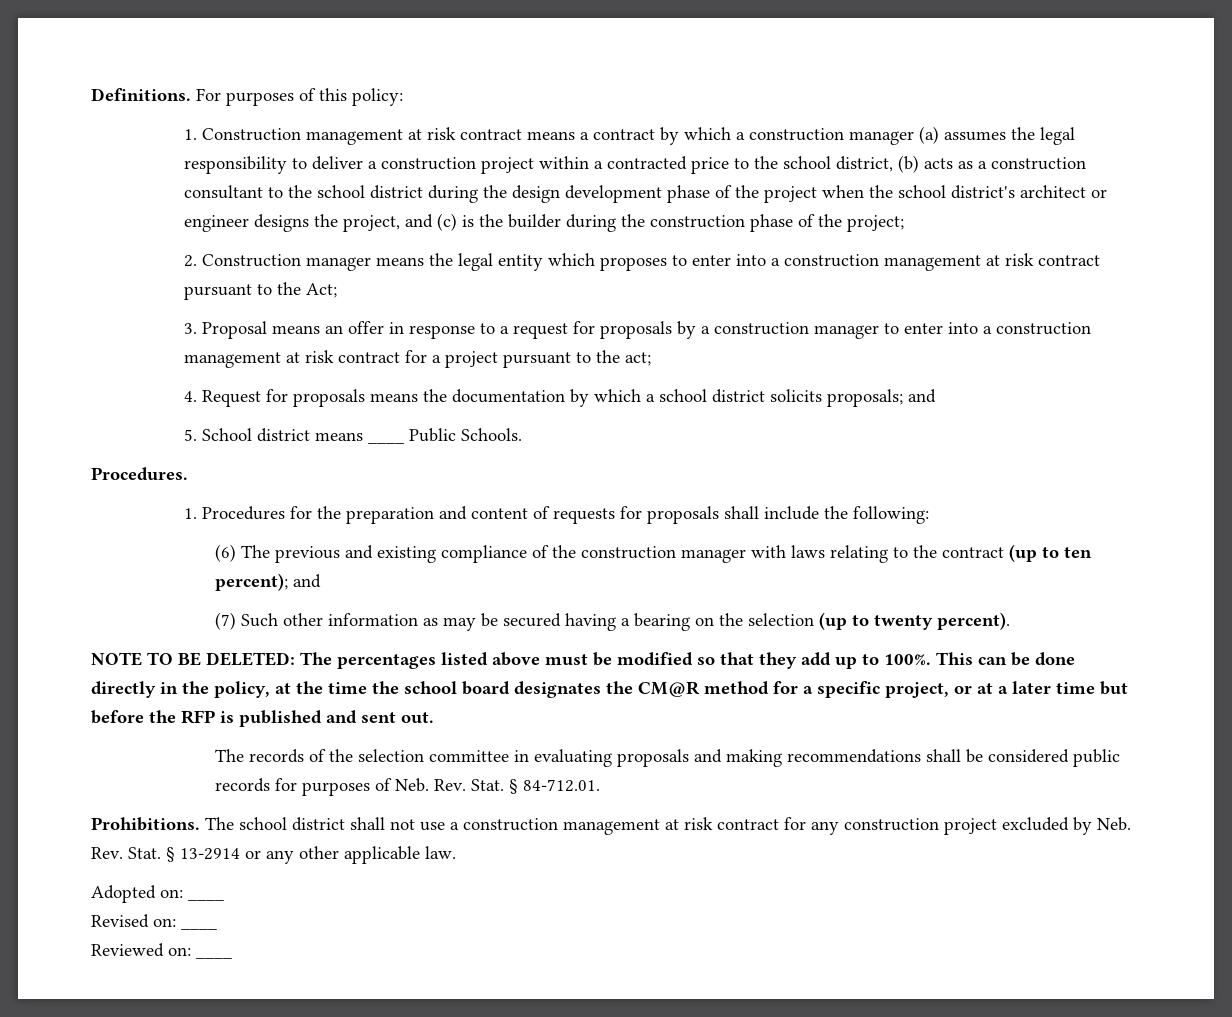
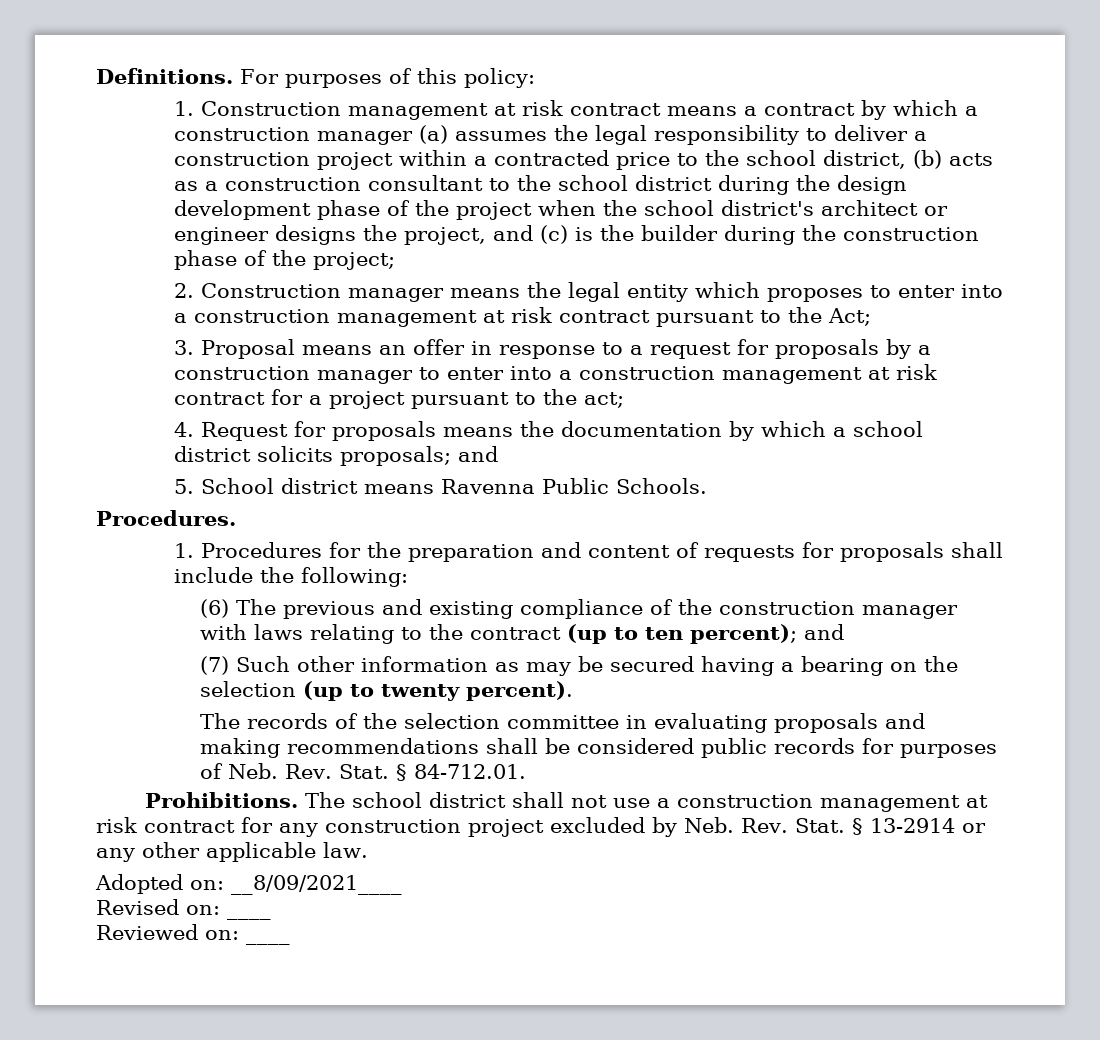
- 5. School district means ____ Public Schools.
+ 5. School district means Ravenna Public Schools.
- NOTE TO BE DELETED: The percentages listed above must be modified so that they add up to 100%. This can be done directly in the policy, at the time the school board designates the CM@R method for a specific project, or at a later time but before the RFP is published and sent out.
- Adopted on: ____
+ Adopted on: __8/09/2021____

